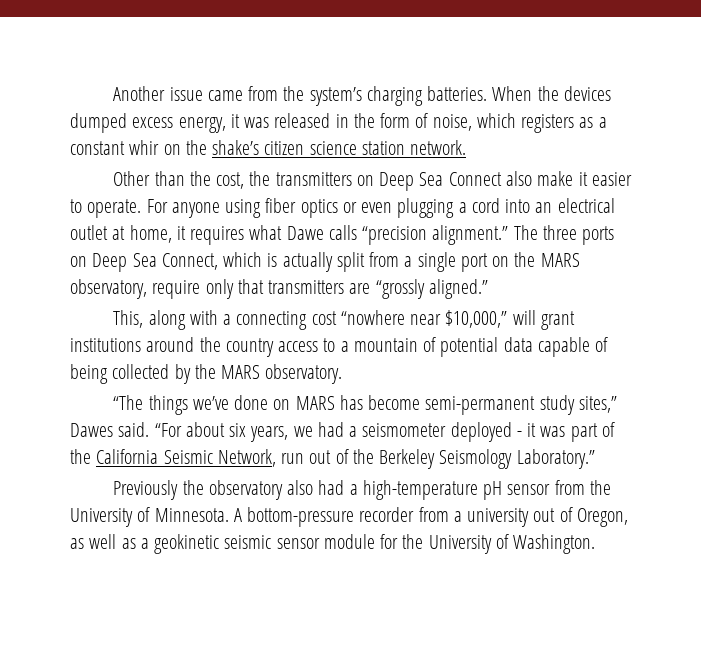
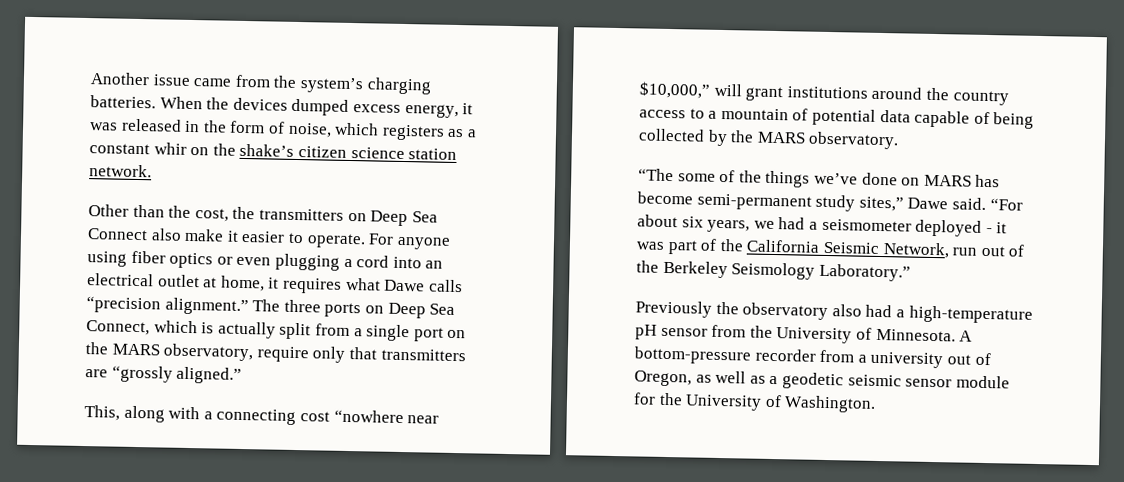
- “The things we’ve done on MARS has become semi-permanent study sites,” Dawes said.
+ “The some of the things we’ve done on MARS has become semi-permanent study sites,” Dawe said.
- A bottom-pressure recorder from a university out of Oregon, as well as a geokinetic seismic sensor module for the University of Washington.
+ A bottom-pressure recorder from a university out of Oregon, as well as a geodetic seismic sensor module for the University of Washington.

